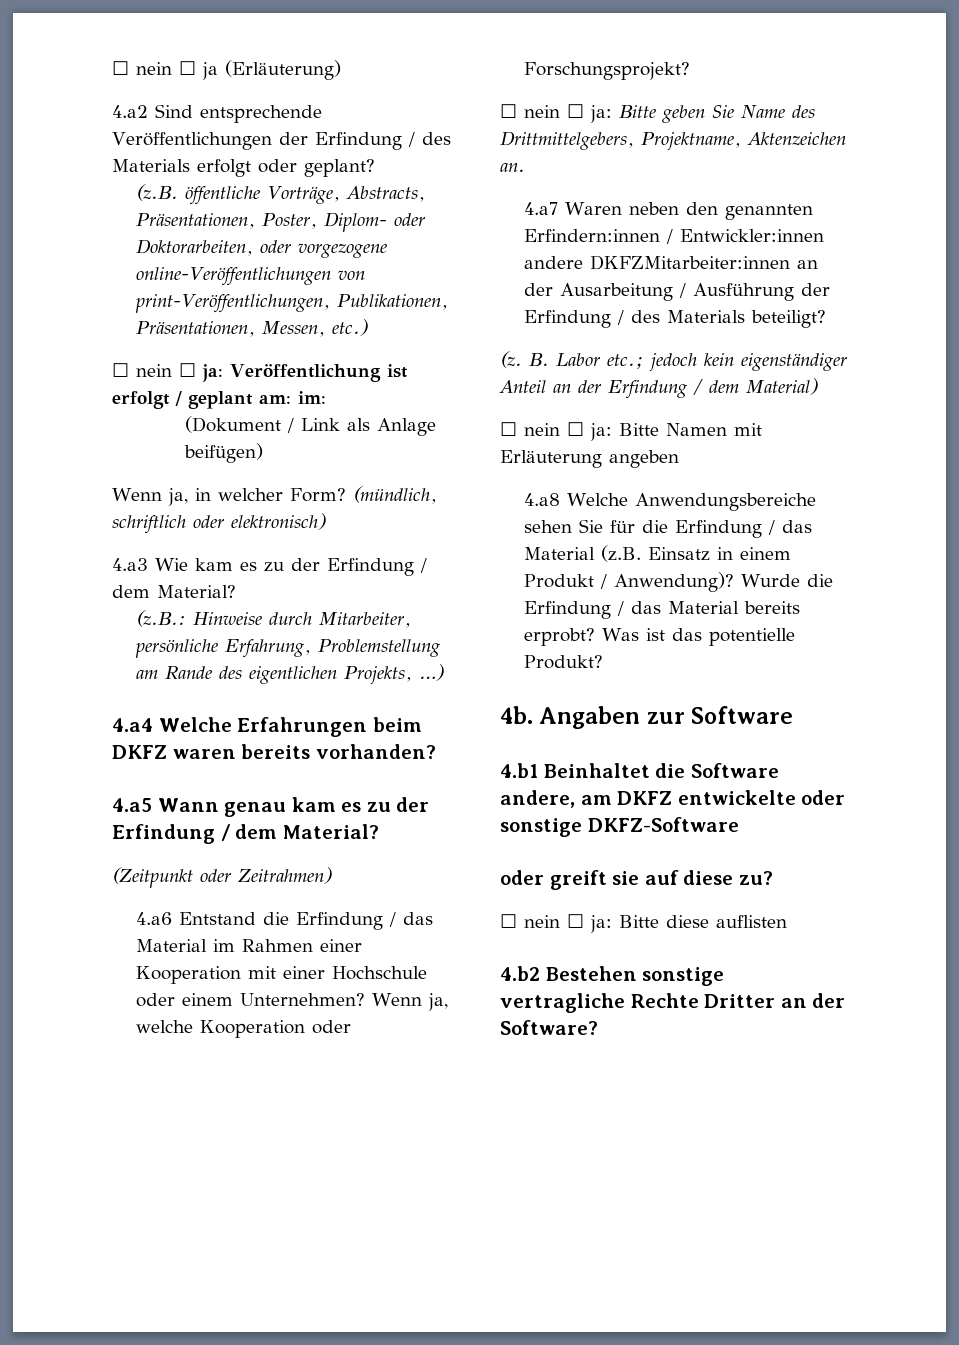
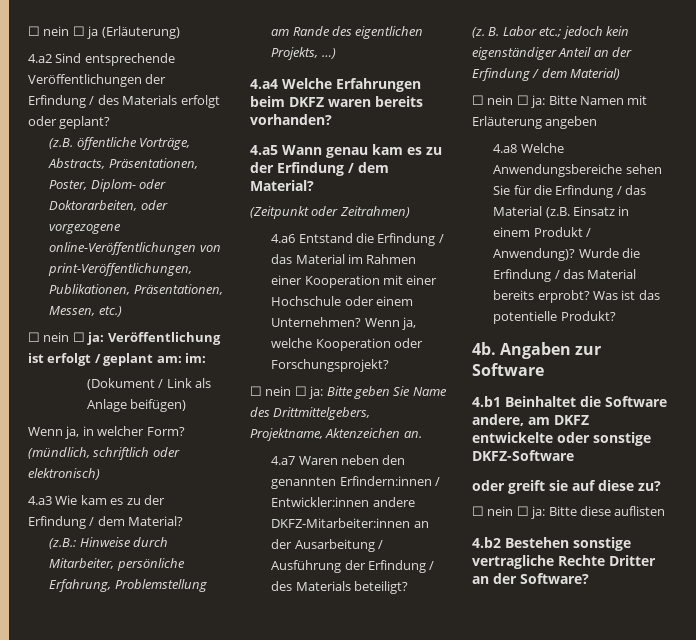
- 4.a7 Waren neben den genannten Erfindern:innen / Entwickler:innen andere DKFZMitarbeiter:innen an der Ausarbeitung / Ausführung der Erfindung / des Materials beteiligt?
+ 4.a7 Waren neben den genannten Erfindern:innen / Entwickler:innen andere DKFZ-Mitarbeiter:innen an der Ausarbeitung / Ausführung der Erfindung / des Materials beteiligt?

